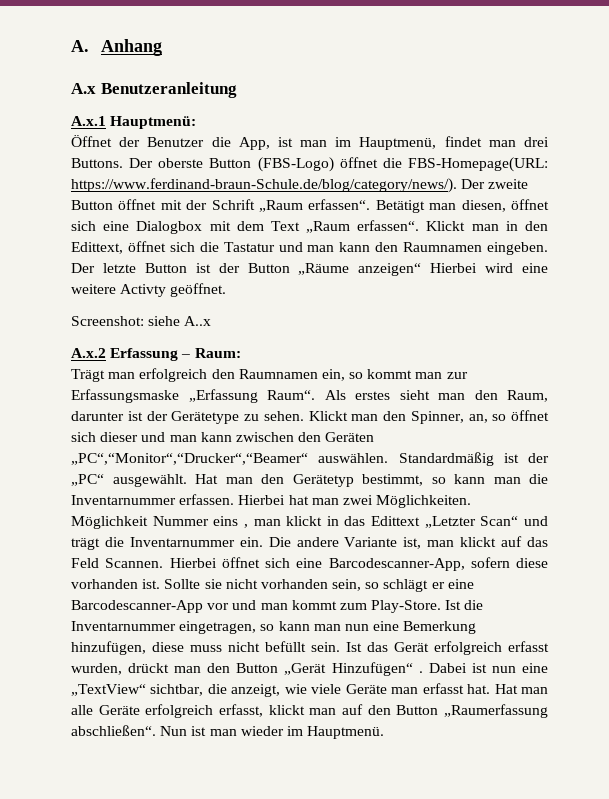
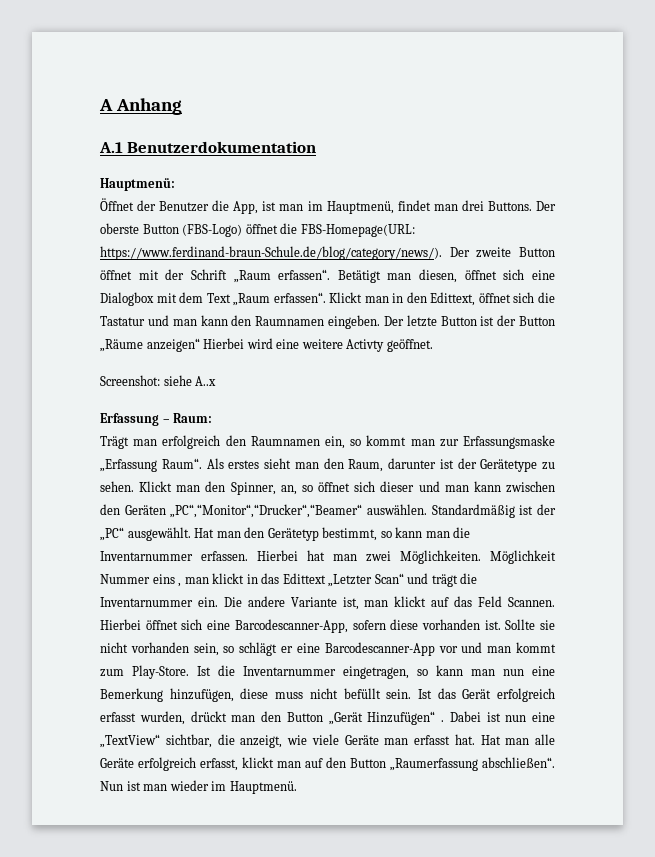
- A. Anhang
+ A Anhang
- A.x Benutzeranleitung
- A.x.1 Hauptmenü:
+ A.1 Benutzerdokumentation
+ Hauptmenü:
- A.x.2 Erfassung – Raum:
+ Erfassung – Raum:

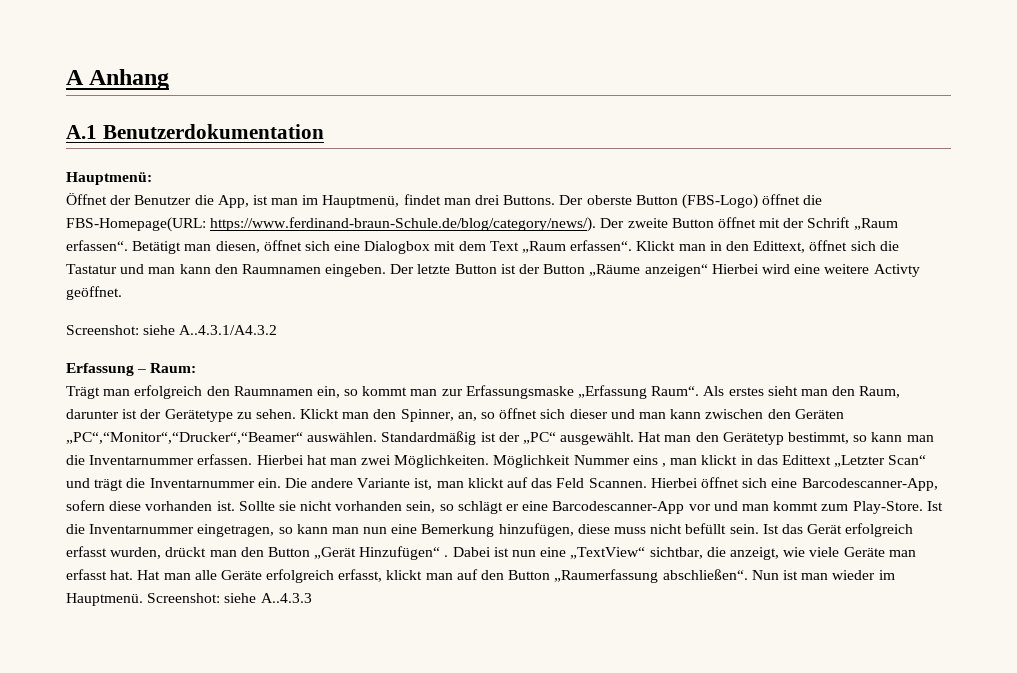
- Screenshot: siehe A..x
+ Screenshot: siehe A..4.3.1/A4.3.2
+ Screenshot: siehe A..4.3.3

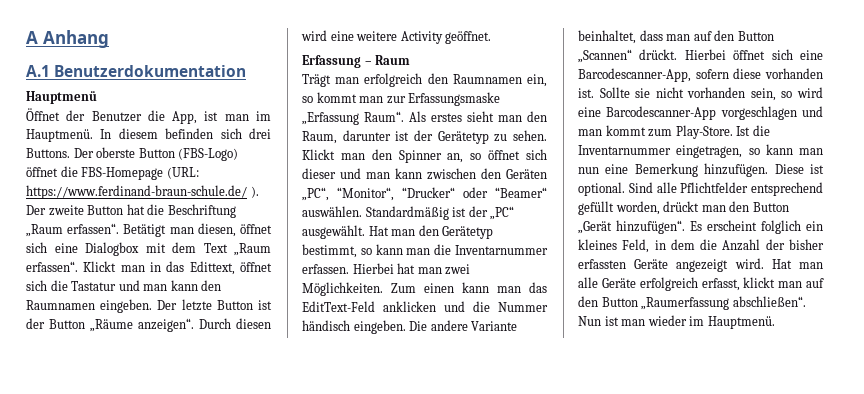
- Hauptmenü:
+ Hauptmenü
- Öffnet der Benutzer die App, ist man im Hauptmenü, findet man drei Buttons.
+ Öffnet der Benutzer die App, ist man im Hauptmenü. In diesem befinden sich drei Buttons.
- Der oberste Button (FBS-Logo) öffnet die FBS-Homepage(URL: https://www.ferdinand-braun-Schule.de/blog/category/news/). Der zweite Button öffnet mit der Schrift „Raum erfassen“.
+ Der oberste Button (FBS-Logo) öffnet die FBS-Homepage (URL: https://www.ferdinand-braun-schule.de/ ). Der zweite Button hat die Beschriftung „Raum erfassen“.
- Klickt man in den Edittext, öffnet sich die Tastatur und man kann den Raumnamen eingeben.
+ Klickt man in das Edittext, öffnet sich die Tastatur und man kann den Raumnamen eingeben.
- Der letzte Button ist der Button „Räume anzeigen“ Hierbei wird eine weitere Activty geöffnet.
+ Der letzte Button ist der Button „Räume anzeigen“. Durch diesen wird eine weitere Activity geöffnet.
- Screenshot: siehe A..4.3.1/A4.3.2
- Erfassung – Raum:
+ Erfassung – Raum
- Als erstes sieht man den Raum, darunter ist der Gerätetype zu sehen.
+ Als erstes sieht man den Raum, darunter ist der Gerätetyp zu sehen.
- Klickt man den Spinner, an, so öffnet sich dieser und man kann zwischen den Geräten „PC“,“Monitor“,“Drucker“,“Beamer“ auswählen.
+ Klickt man den Spinner an, so öffnet sich dieser und man kann zwischen den Geräten „PC“, “Monitor“, “Drucker“ oder “Beamer“ auswählen.
- Möglichkeit Nummer eins , man klickt in das Edittext „Letzter Scan“ und trägt die Inventarnummer ein. Die andere Variante ist, man klickt auf das Feld Scannen.
+ Zum einen kann man das EditText-Feld anklicken und die Nummer händisch eingeben. Die andere Variante beinhaltet, dass man auf den Button „Scannen“ drückt.
- Sollte sie nicht vorhanden sein, so schlägt er eine Barcodescanner-App vor und man kommt zum Play-Store.
+ Sollte sie nicht vorhanden sein, so wird eine Barcodescanner-App vorgeschlagen und man kommt zum Play-Store.
- Ist die Inventarnummer eingetragen, so kann man nun eine Bemerkung hinzufügen, diese muss nicht befüllt sein. Ist das Gerät erfolgreich erfasst wurden, drückt man den Button „Gerät Hinzufügen“ . Dabei ist nun eine „TextView“ sichtbar, die anzeigt, wie viele Geräte man erfasst hat.
+ Ist die Inventarnummer eingetragen, so kann man nun eine Bemerkung hinzufügen. Diese ist optional. Sind alle Pflichtfelder entsprechend gefüllt worden, drückt man den Button „Gerät hinzufügen“. Es erscheint folglich ein kleines Feld, in dem die Anzahl der bisher erfassten Geräte angezeigt wird.
- Screenshot: siehe A..4.3.3

